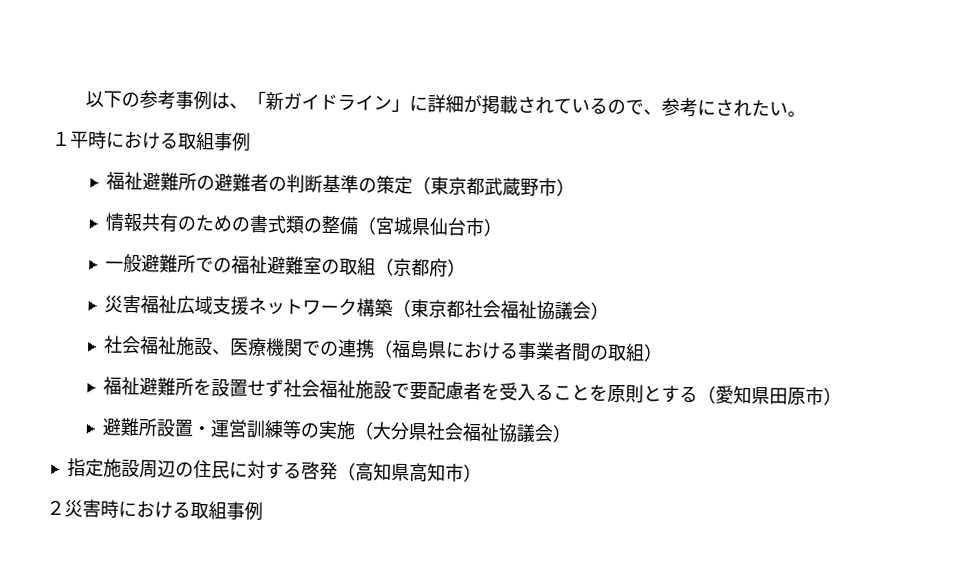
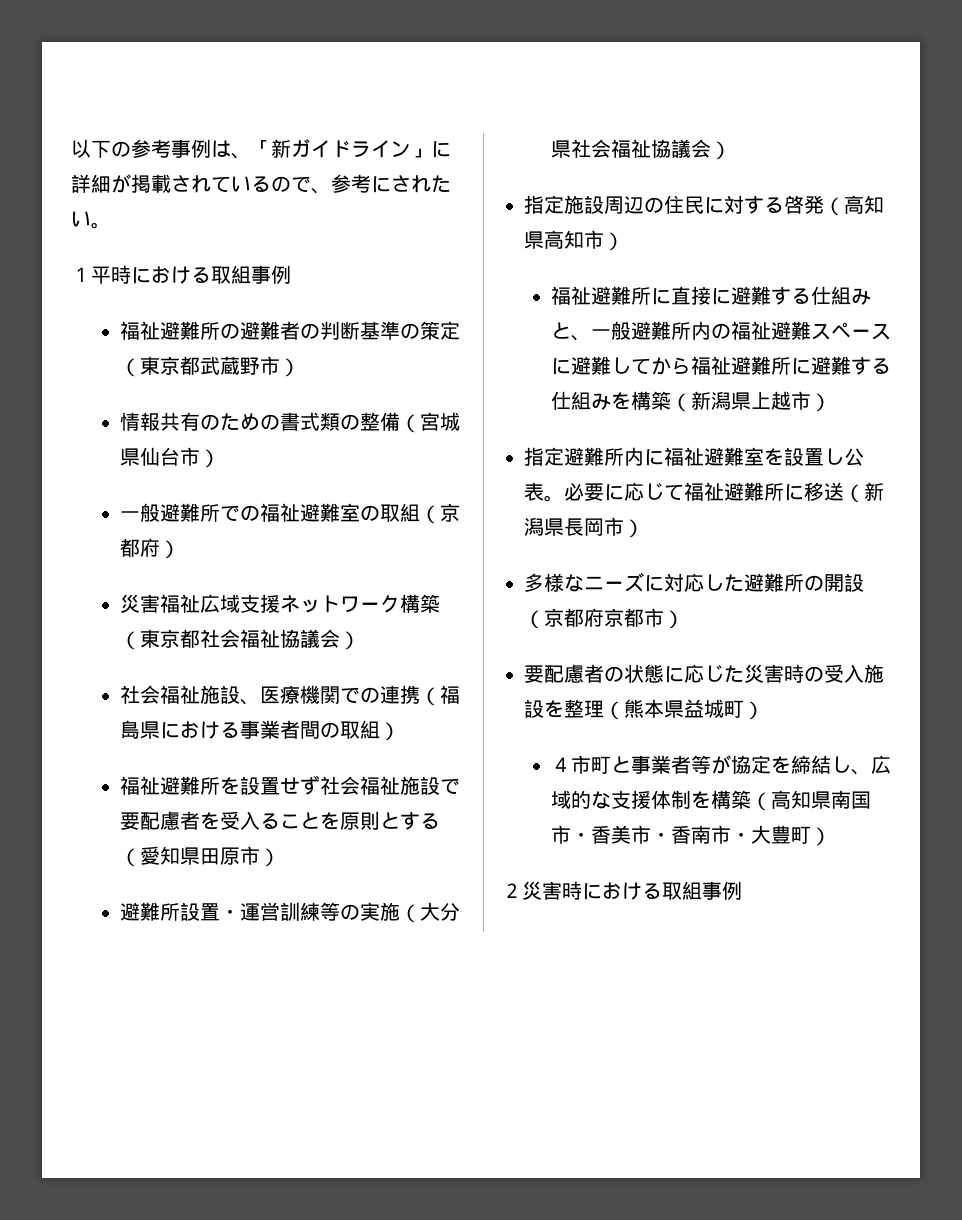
+ 福祉避難所に直接に避難する仕組みと、一般避難所内の福祉避難スペースに避難してから福祉避難所に避難する仕組みを構築（新潟県上越市）
+ 指定避難所内に福祉避難室を設置し公表。必要に応じて福祉避難所に移送（新潟県長岡市）
+ 多様なニーズに対応した避難所の開設（京都府京都市）
+ 要配慮者の状態に応じた災害時の受入施設を整理（熊本県益城町）
+ ４市町と事業者等が協定を締結し、広域的な支援体制を構築（高知県南国市・香美市・香南市・大豊町）

